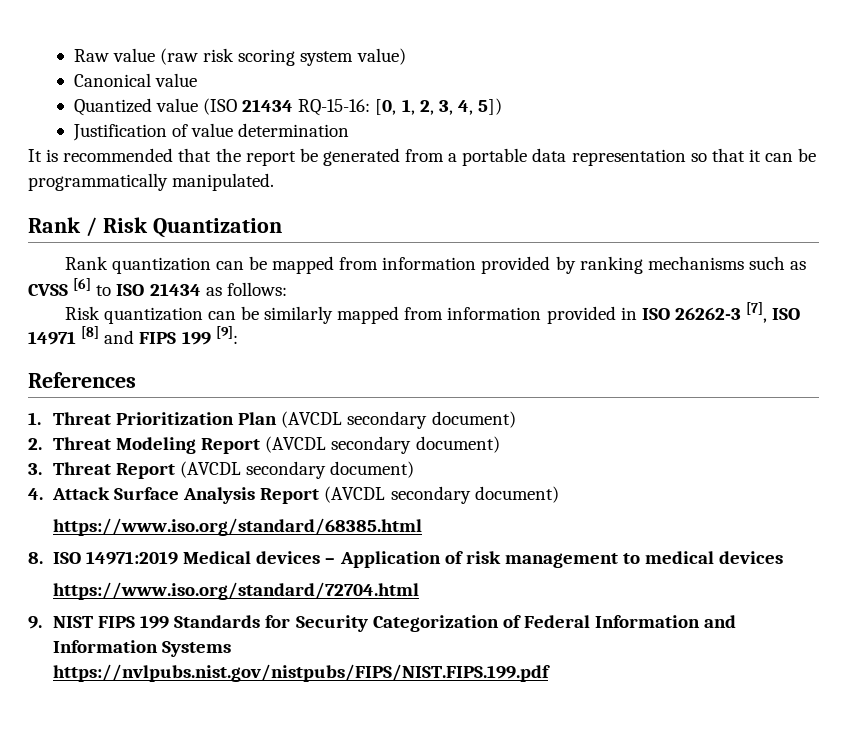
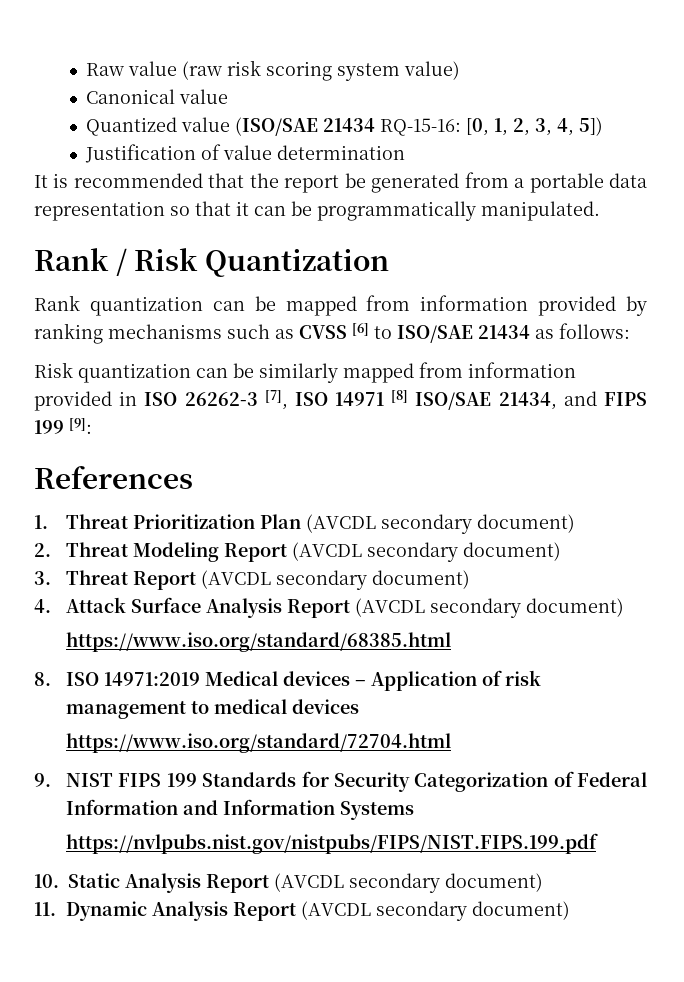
- Quantized value (ISO 21434 RQ-15-16: [0, 1, 2, 3, 4, 5])
+ Quantized value (ISO/SAE 21434 RQ-15-16: [0, 1, 2, 3, 4, 5])
- Rank quantization can be mapped from information provided by ranking mechanisms such as CVSS [6] to ISO 21434 as follows:
+ Rank quantization can be mapped from information provided by ranking mechanisms such as CVSS [6] to ISO/SAE 21434 as follows:
- Risk quantization can be similarly mapped from information provided in ISO 26262-3 [7], ISO 14971 [8] and FIPS 199 [9]:
+ Risk quantization can be similarly mapped from information provided in ISO 26262-3 [7], ISO 14971 [8] ISO/SAE 21434, and FIPS 199 [9]:
+ 10. Static Analysis Report (AVCDL secondary document)
+ 11. Dynamic Analysis Report (AVCDL secondary document)

